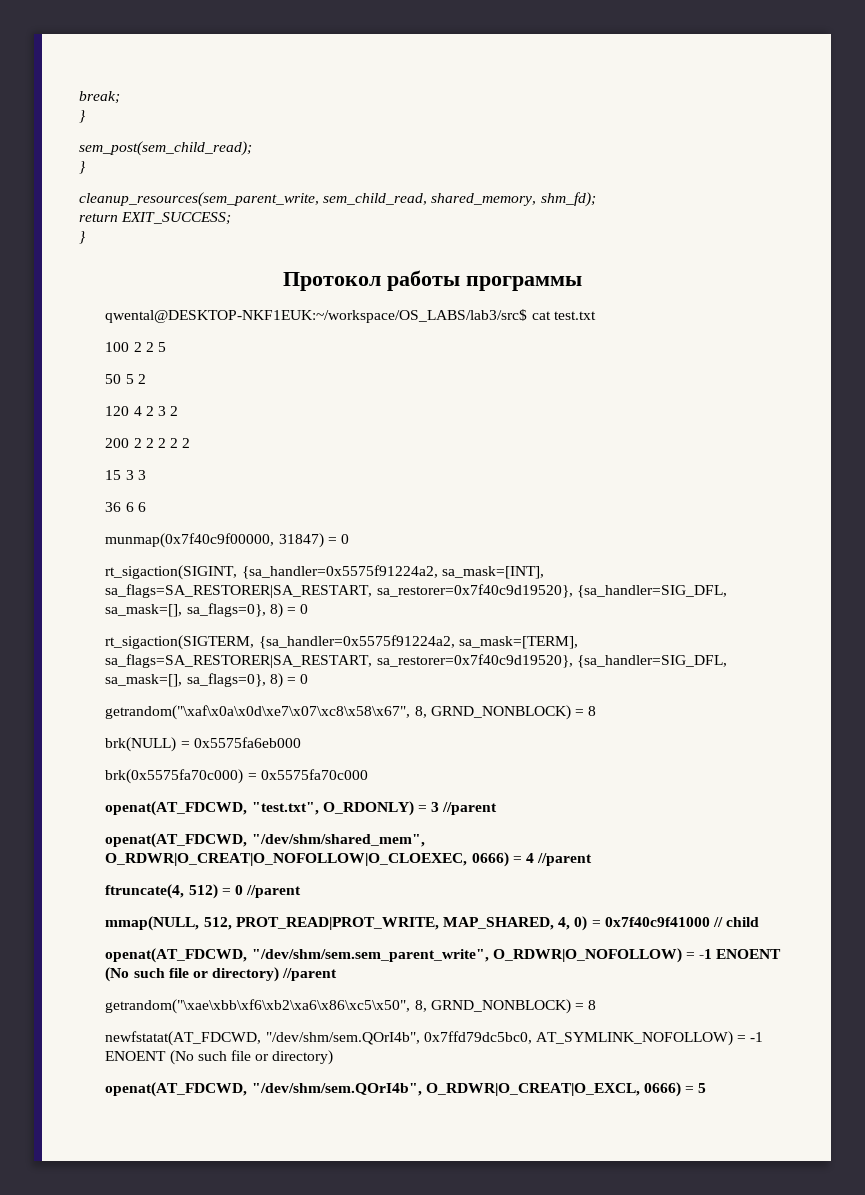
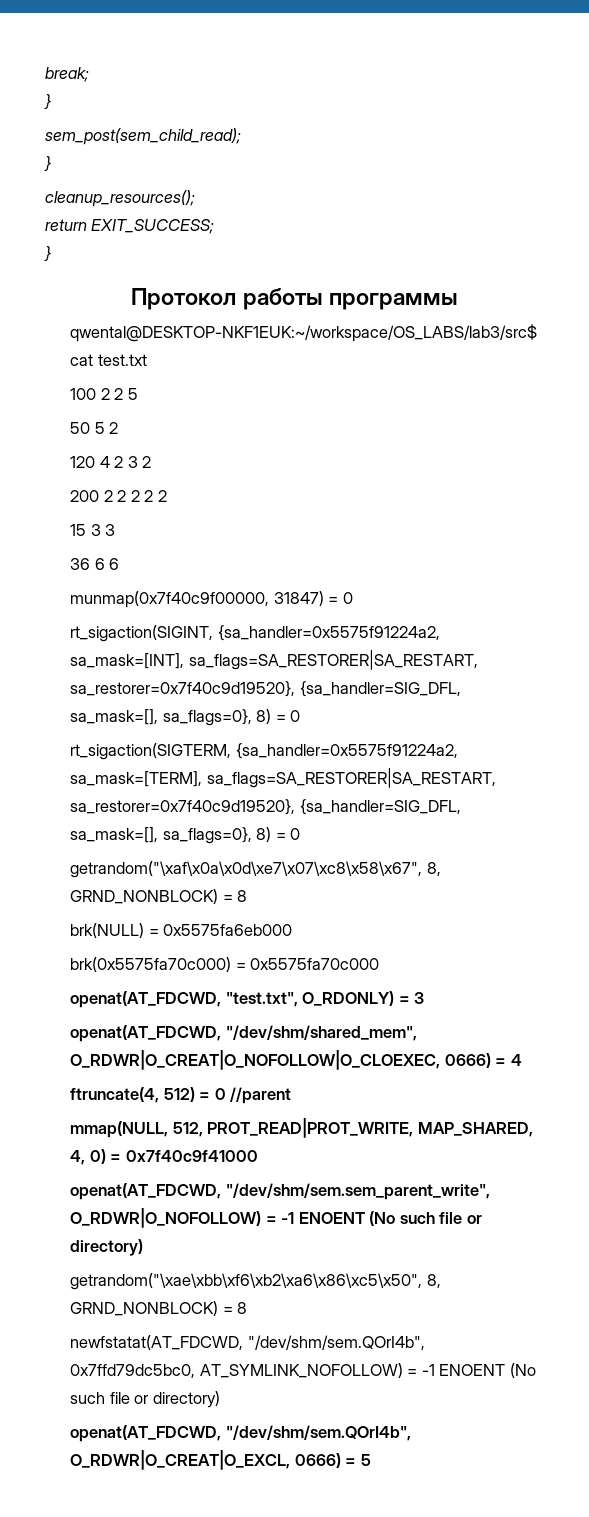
- cleanup_resources(sem_parent_write, sem_child_read, shared_memory, shm_fd);
+ cleanup_resources();
- openat(AT_FDCWD, "test.txt", O_RDONLY) = 3 //parent
+ openat(AT_FDCWD, "test.txt", O_RDONLY) = 3
- openat(AT_FDCWD, "/dev/shm/shared_mem", O_RDWR|O_CREAT|O_NOFOLLOW|O_CLOEXEC, 0666) = 4 //parent
+ openat(AT_FDCWD, "/dev/shm/shared_mem", O_RDWR|O_CREAT|O_NOFOLLOW|O_CLOEXEC, 0666) = 4
- mmap(NULL, 512, PROT_READ|PROT_WRITE, MAP_SHARED, 4, 0) = 0x7f40c9f41000 // child
+ mmap(NULL, 512, PROT_READ|PROT_WRITE, MAP_SHARED, 4, 0) = 0x7f40c9f41000
- openat(AT_FDCWD, "/dev/shm/sem.sem_parent_write", O_RDWR|O_NOFOLLOW) = -1 ENOENT (No such file or directory) //parent
+ openat(AT_FDCWD, "/dev/shm/sem.sem_parent_write", O_RDWR|O_NOFOLLOW) = -1 ENOENT (No such file or directory)

